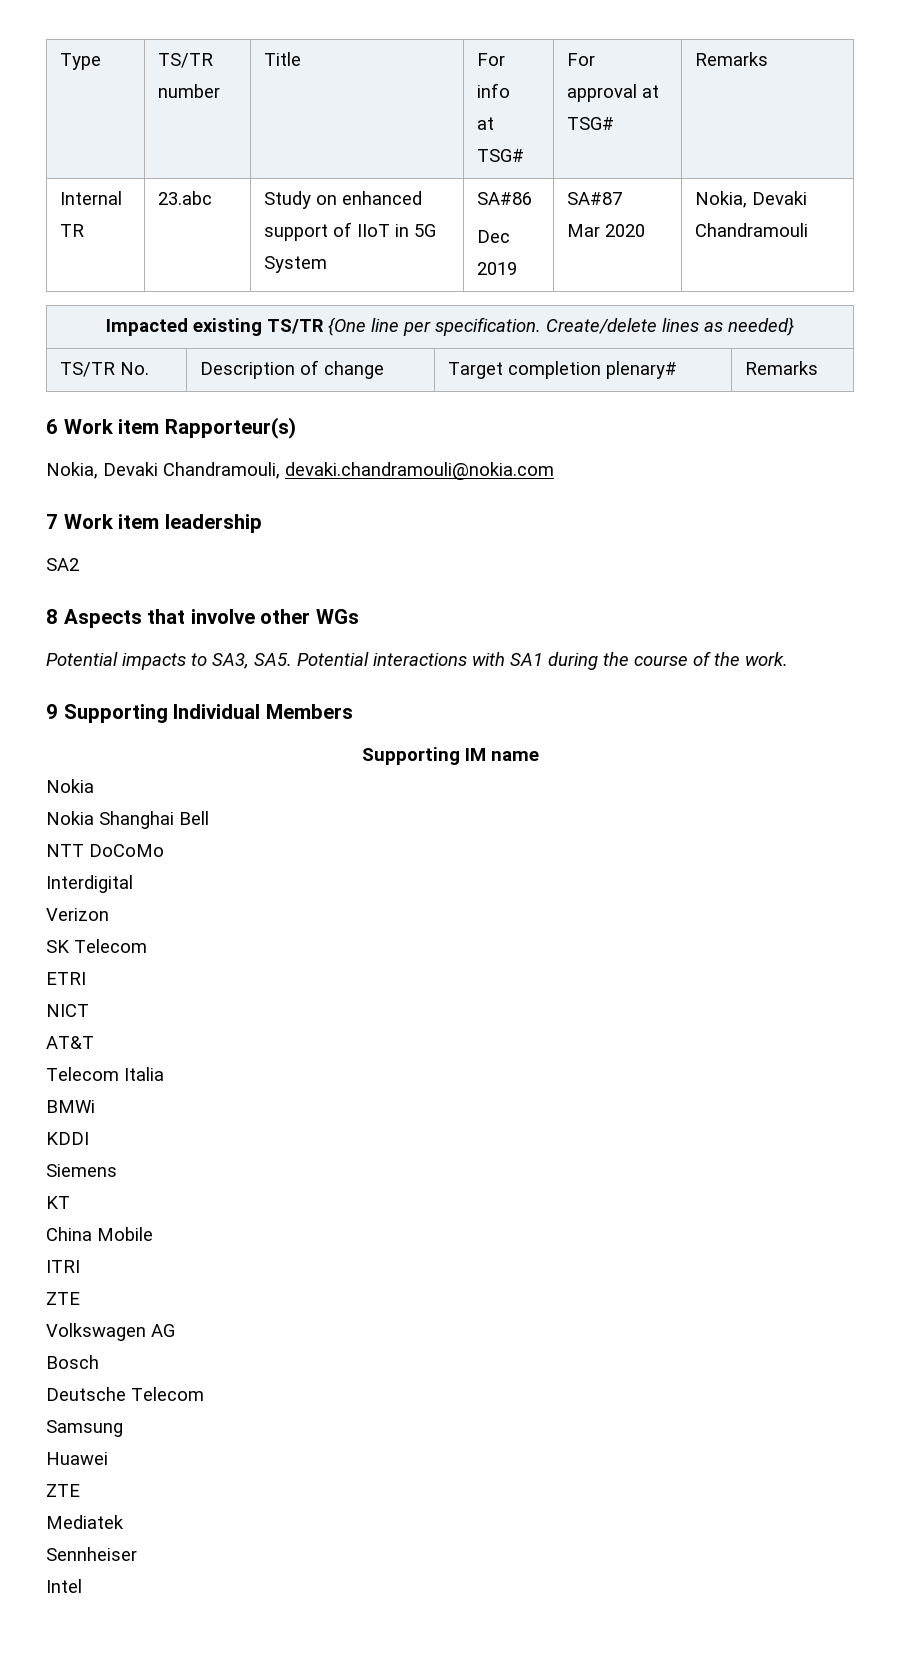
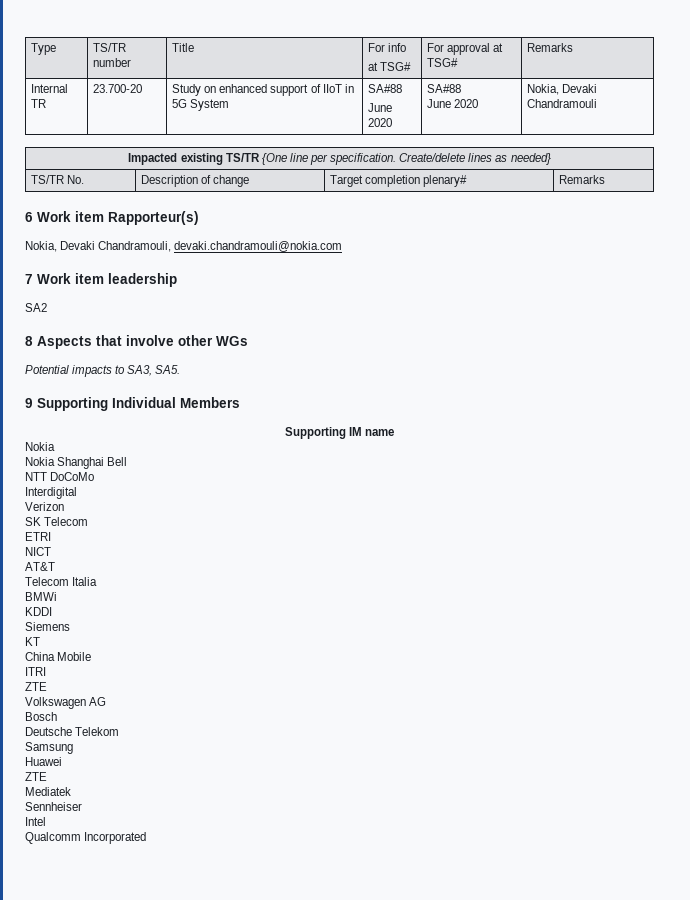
- Internal TR | 23.abc | Study on enhanced support of IIoT in 5G System | SA#86
- Dec 2019 | SA#87
- Mar 2020 | Nokia, Devaki Chandramouli
+ Internal TR | 23.700-20 | Study on enhanced support of IIoT in 5G System | SA#88
+ June 2020 | SA#88
+ June 2020 | Nokia, Devaki Chandramouli
- Potential impacts to SA3, SA5. Potential interactions with SA1 during the course of the work.
+ Potential impacts to SA3, SA5.
- Deutsche Telecom
+ Deutsche Telekom
+ Qualcomm Incorporated

